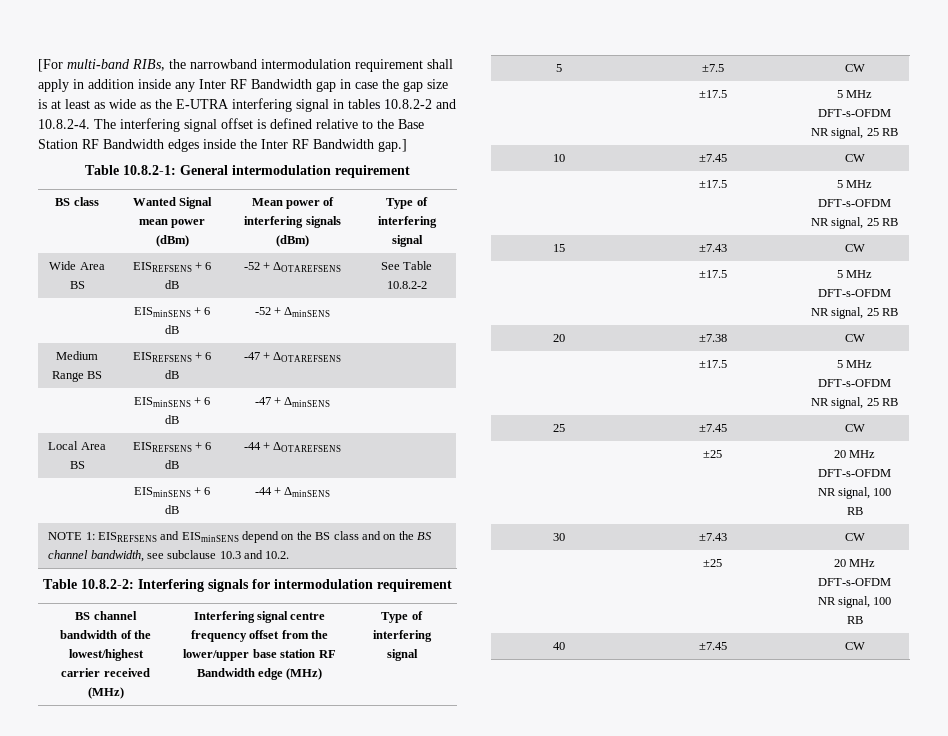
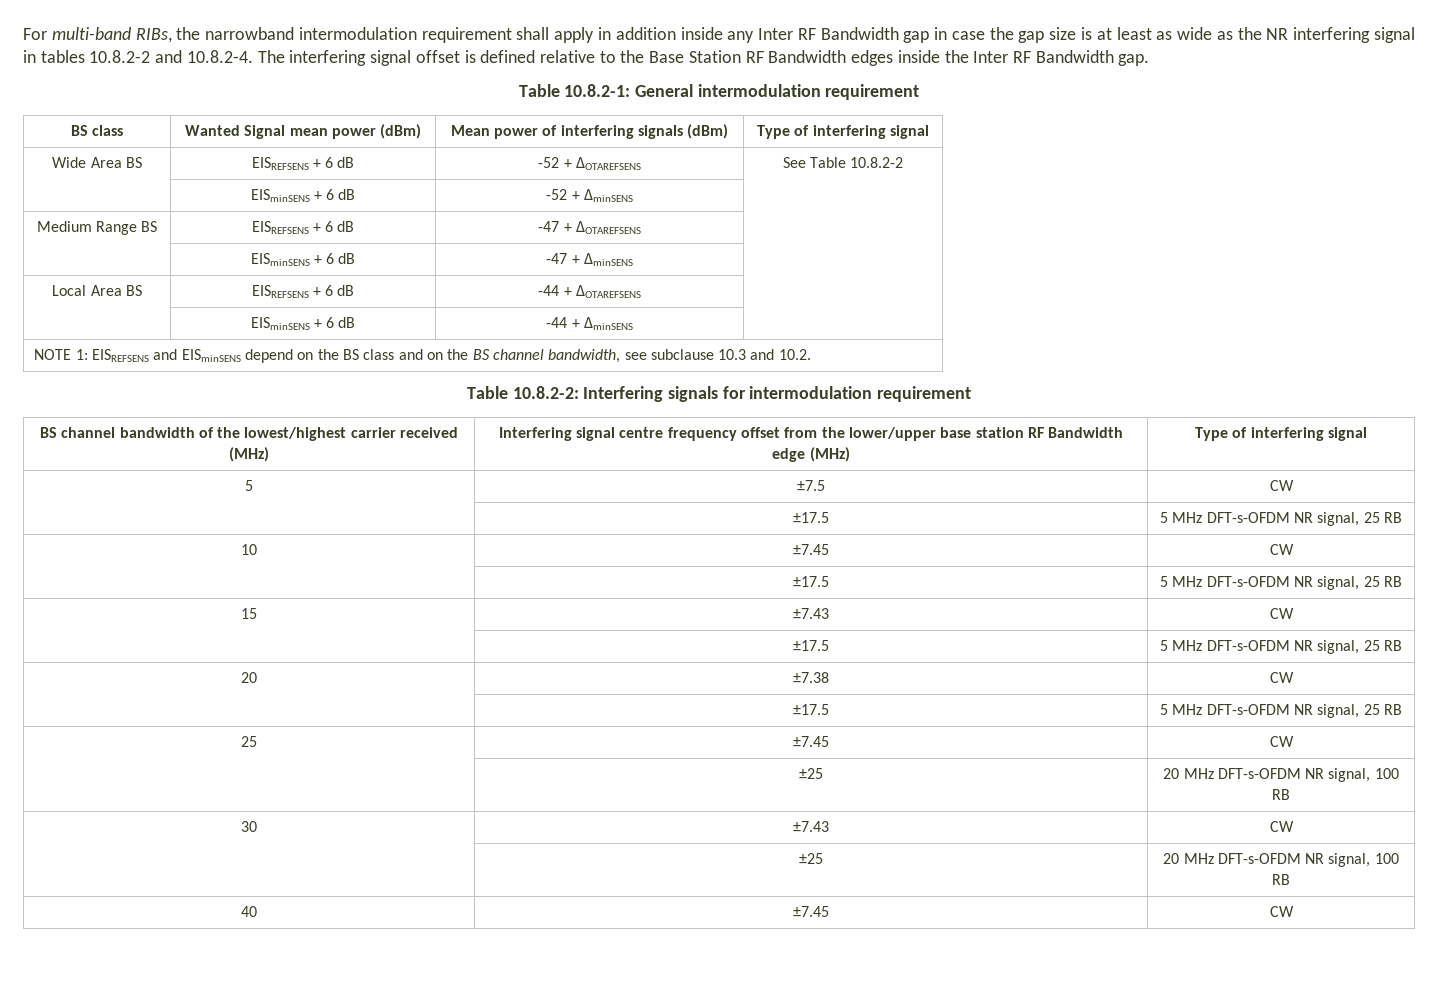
- [For multi-band RIBs, the narrowband intermodulation requirement shall apply in addition inside any Inter RF Bandwidth gap in case the gap size is at least as wide as the E-UTRA interfering signal in tables 10.8.2-2 and 10.8.2-4. The interfering signal offset is defined relative to the Base Station RF Bandwidth edges inside the Inter RF Bandwidth gap.]
+ For multi-band RIBs, the narrowband intermodulation requirement shall apply in addition inside any Inter RF Bandwidth gap in case the gap size is at least as wide as the NR interfering signal in tables 10.8.2-2 and 10.8.2-4. The interfering signal offset is defined relative to the Base Station RF Bandwidth edges inside the Inter RF Bandwidth gap.

